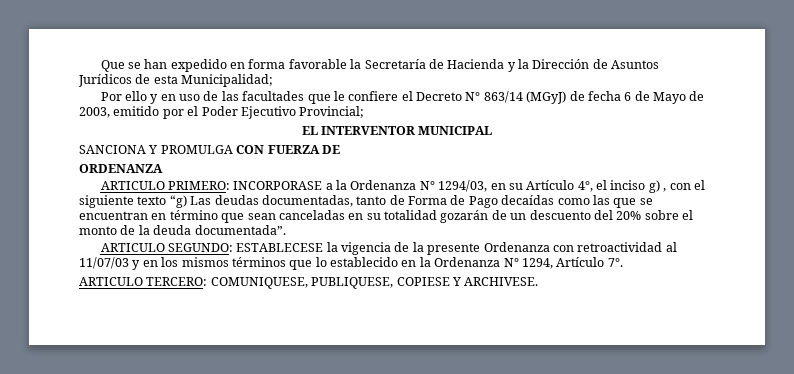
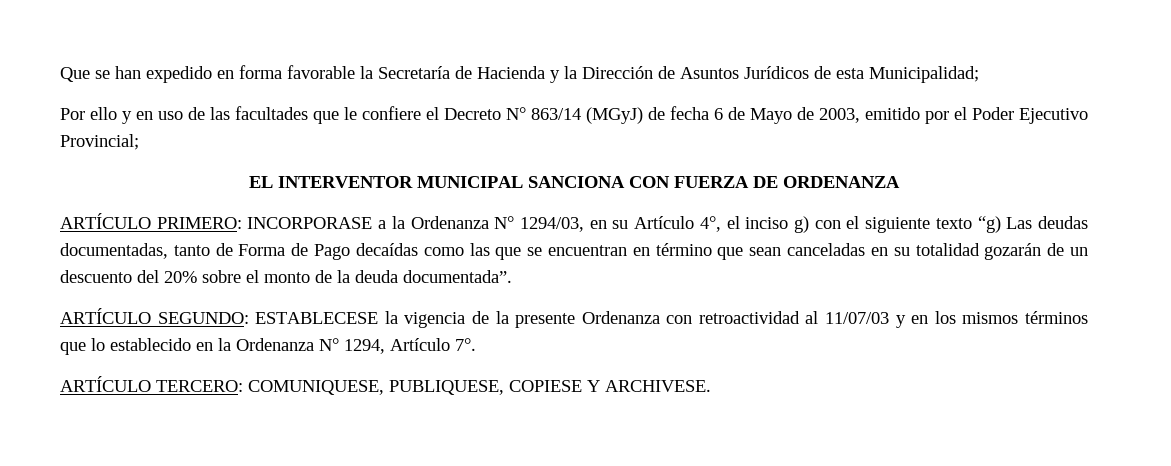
- EL INTERVENTOR MUNICIPAL
- SANCIONA Y PROMULGA CON FUERZA DE
- ORDENANZA
+ EL INTERVENTOR MUNICIPAL SANCIONA CON FUERZA DE ORDENANZA
- ARTICULO PRIMERO: INCORPORASE a la Ordenanza N° 1294/03, en su Artículo 4°, el inciso g) , con el siguiente texto “g) Las deudas documentadas, tanto de Forma de Pago decaídas como las que se encuentran en término que sean canceladas en su totalidad gozarán de un descuento del 20% sobre el monto de la deuda documentada”.
+ ARTÍCULO PRIMERO: INCORPORASE a la Ordenanza N° 1294/03, en su Artículo 4°, el inciso g) con el siguiente texto “g) Las deudas documentadas, tanto de Forma de Pago decaídas como las que se encuentran en término que sean canceladas en su totalidad gozarán de un descuento del 20% sobre el monto de la deuda documentada”.
- ARTICULO SEGUNDO: ESTABLECESE la vigencia de la presente Ordenanza con retroactividad al 11/07/03 y en los mismos términos que lo establecido en la Ordenanza N° 1294, Artículo 7°.
+ ARTÍCULO SEGUNDO: ESTABLECESE la vigencia de la presente Ordenanza con retroactividad al 11/07/03 y en los mismos términos que lo establecido en la Ordenanza N° 1294, Artículo 7°.
- ARTICULO TERCERO: COMUNIQUESE, PUBLIQUESE, COPIESE Y ARCHIVESE.
+ ARTÍCULO TERCERO: COMUNIQUESE, PUBLIQUESE, COPIESE Y ARCHIVESE.

